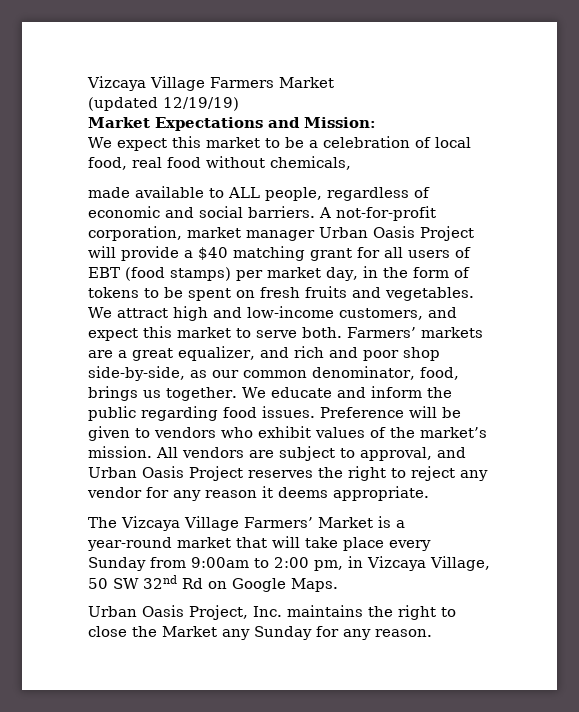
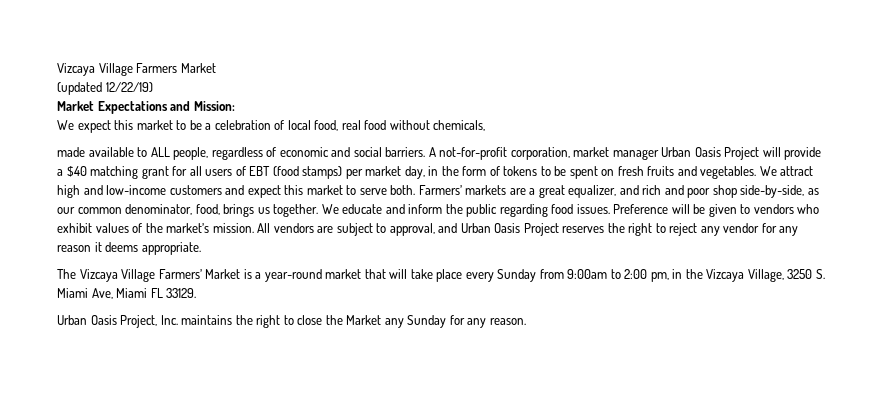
- (updated 12/19/19)
+ (updated 12/22/19)
- We attract high and low-income customers, and expect this market to serve both.
+ We attract high and low-income customers and expect this market to serve both.
- The Vizcaya Village Farmers’ Market is a year-round market that will take place every Sunday from 9:00am to 2:00 pm, in Vizcaya Village, 50 SW 32nd Rd on Google Maps.
+ The Vizcaya Village Farmers’ Market is a year-round market that will take place every Sunday from 9:00am to 2:00 pm, in the Vizcaya Village, 3250 S. Miami Ave, Miami FL 33129.

